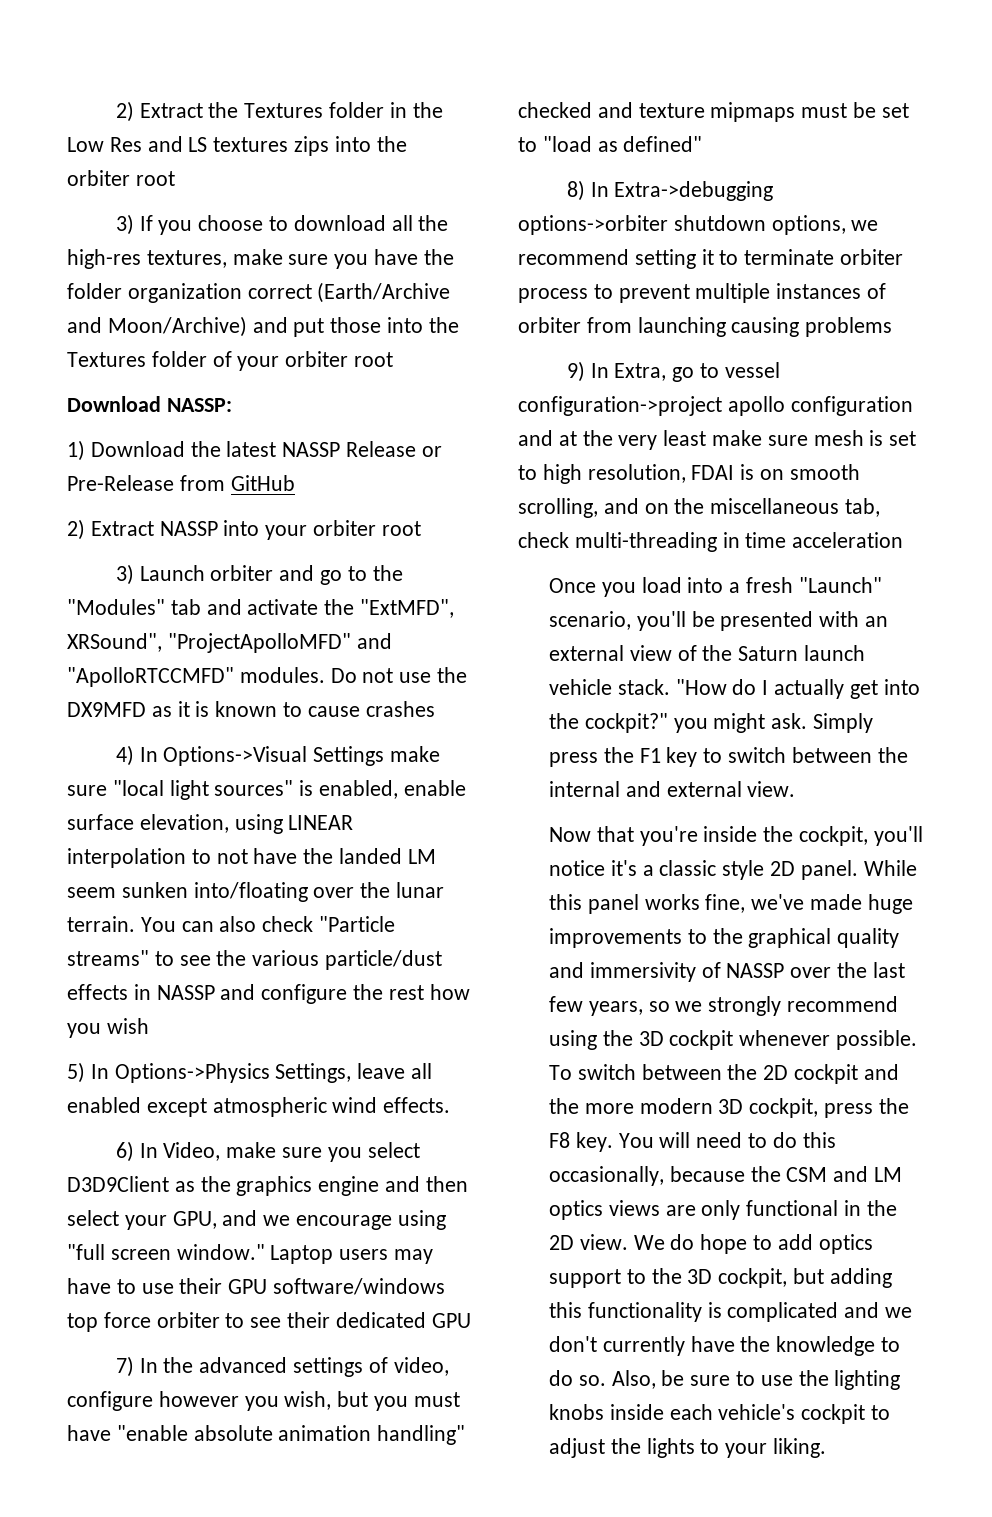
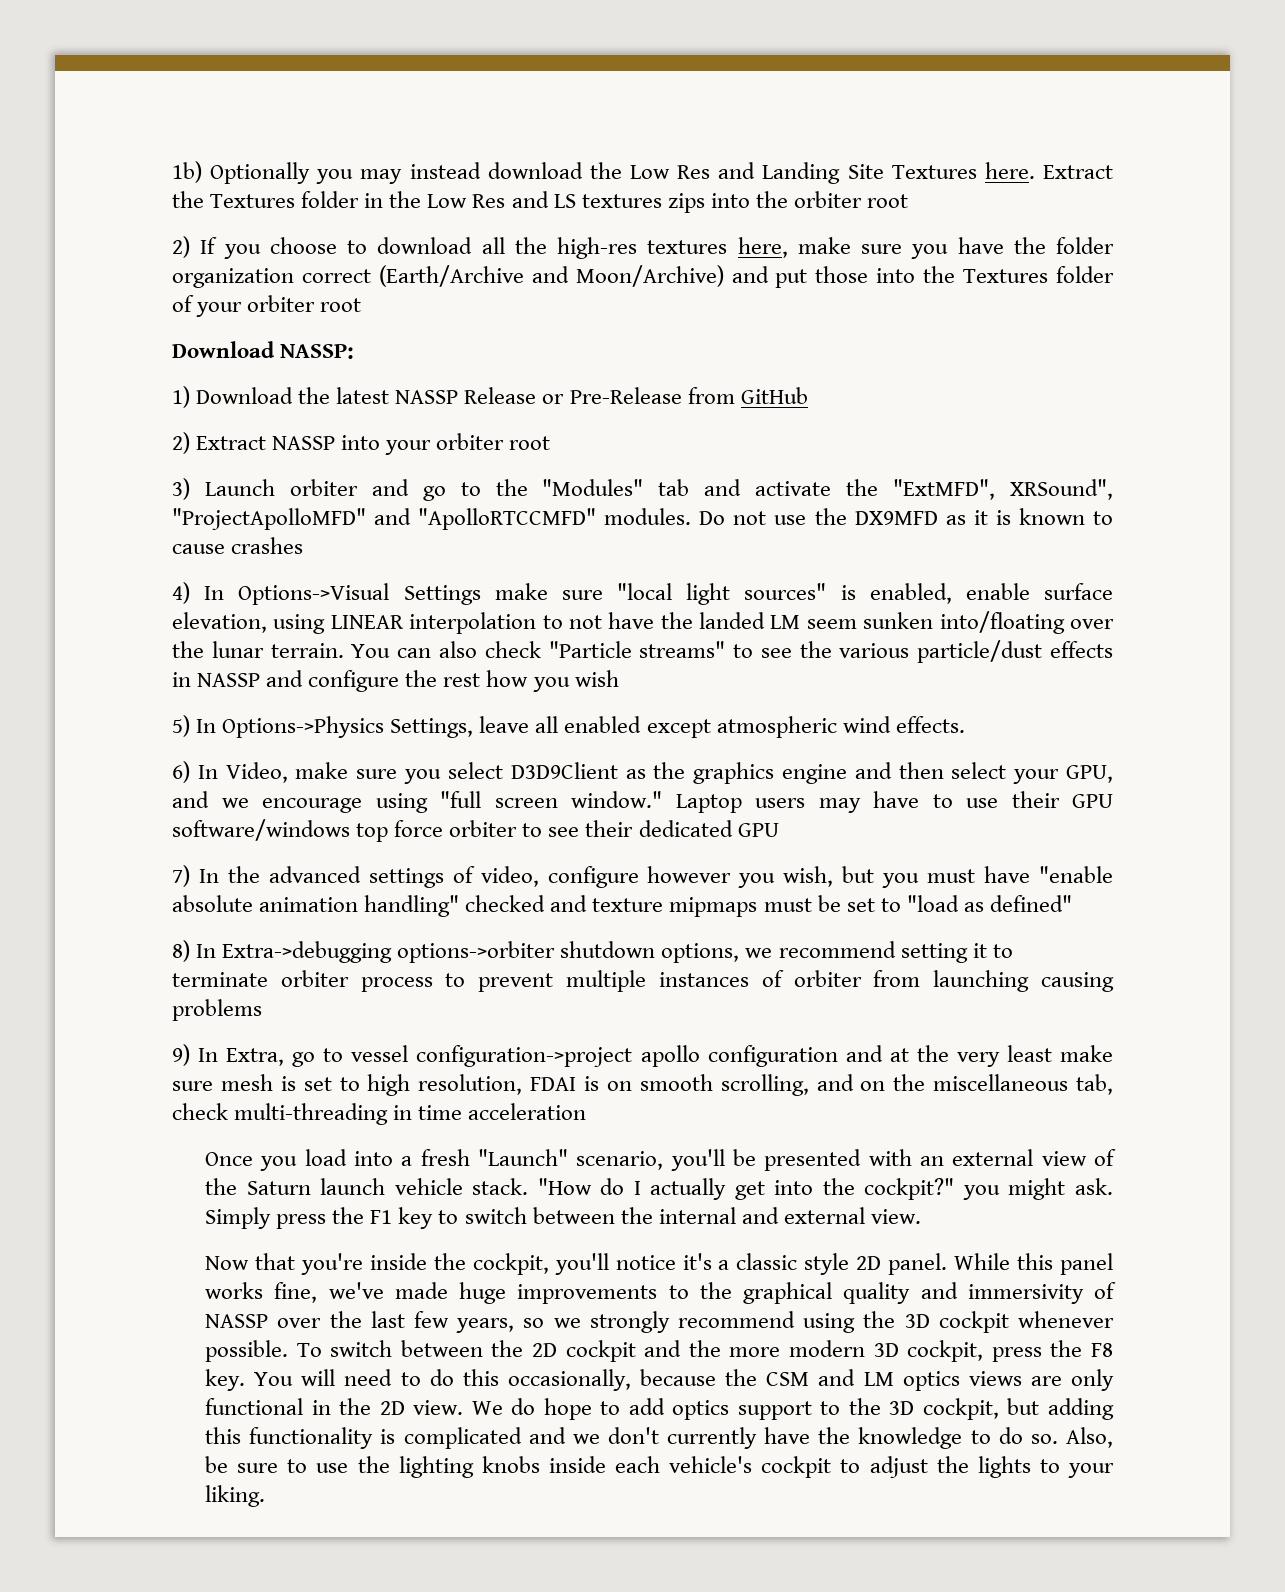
- 2) Extract the Textures folder in the Low Res and LS textures zips into the orbiter root
+ 1b) Optionally you may instead download the Low Res and Landing Site Textures here. Extract the Textures folder in the Low Res and LS textures zips into the orbiter root
- 3) If you choose to download all the high-res textures, make sure you have the folder organization correct (Earth/Archive and Moon/Archive) and put those into the Textures folder of your orbiter root
+ 2) If you choose to download all the high-res textures here, make sure you have the folder organization correct (Earth/Archive and Moon/Archive) and put those into the Textures folder of your orbiter root

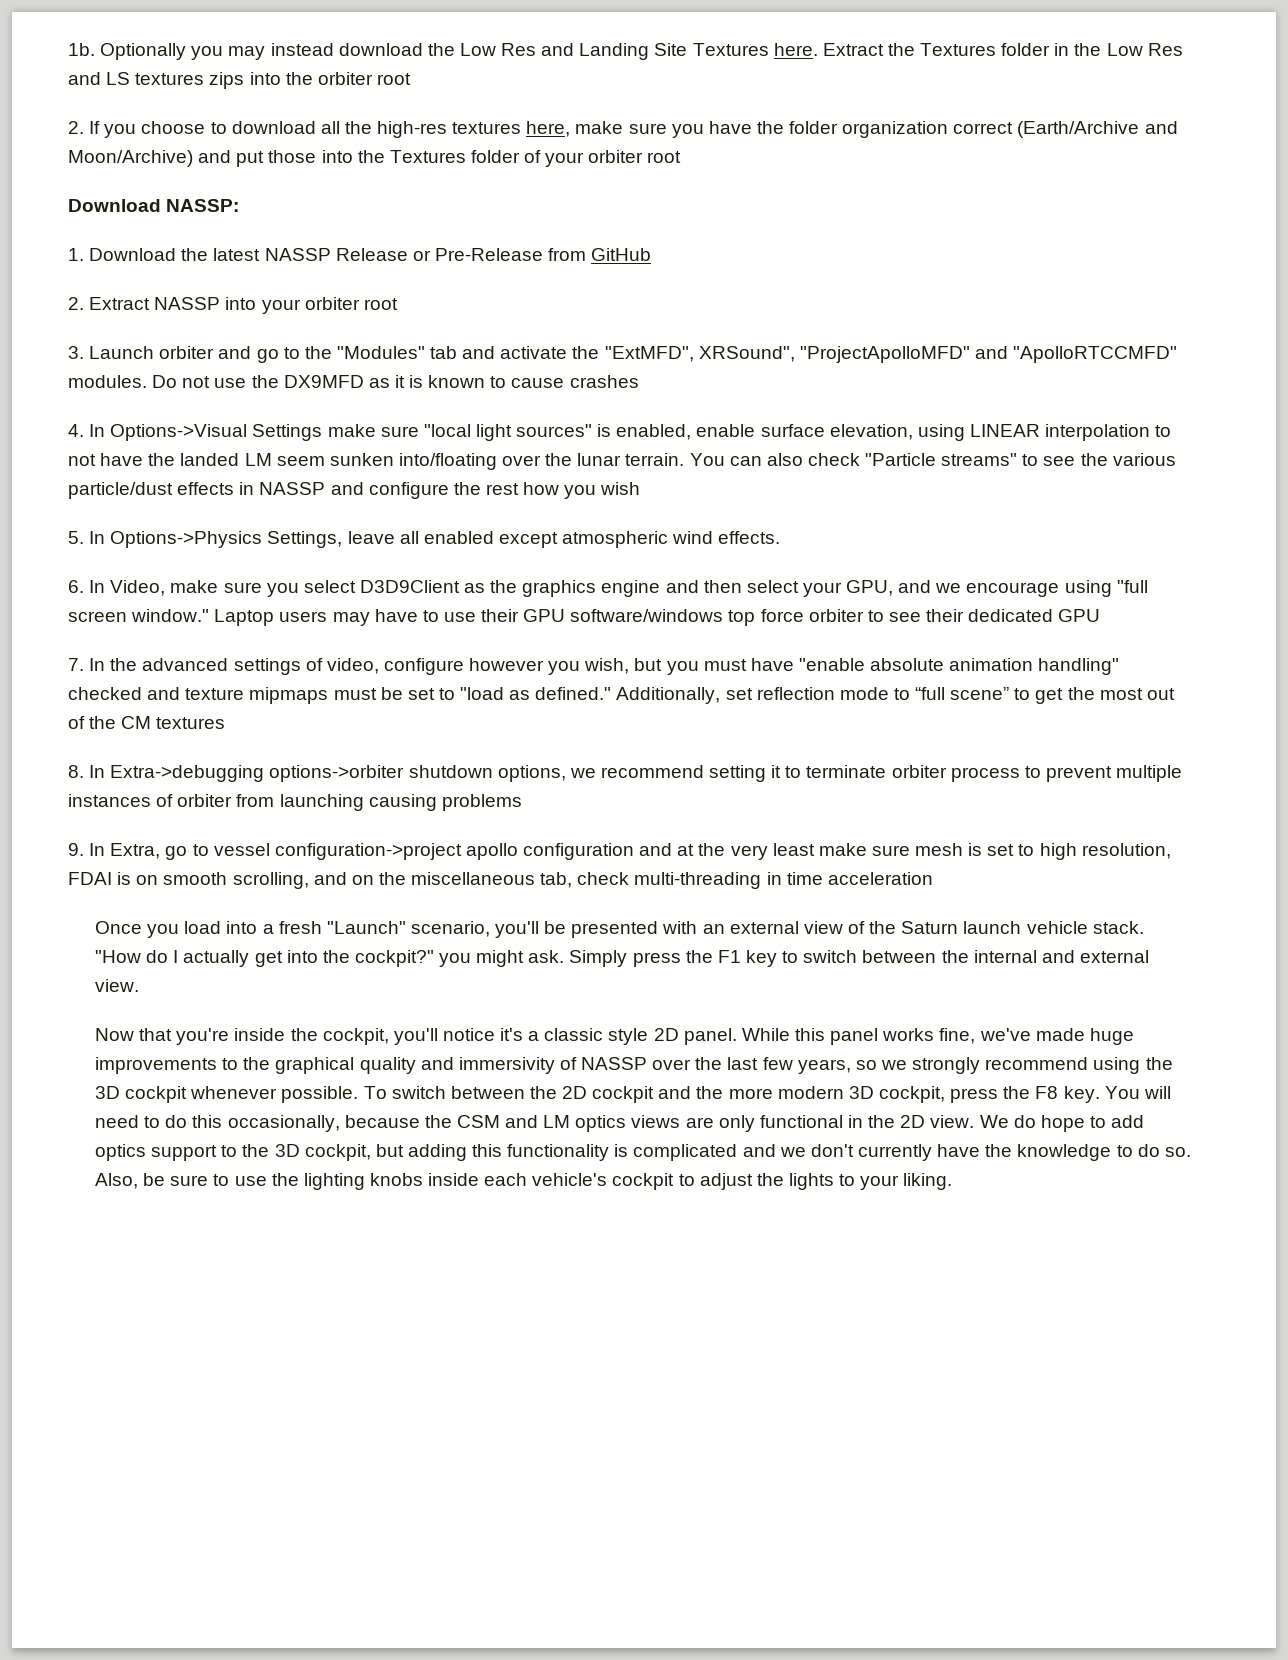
- 1b) Optionally you may instead download the Low Res and Landing Site Textures here.
+ 1b. Optionally you may instead download the Low Res and Landing Site Textures here.
- 2) If you choose to download all the high-res textures here, make sure you have the folder organization correct (Earth/Archive and Moon/Archive) and put those into the Textures folder of your orbiter root
+ 2. If you choose to download all the high-res textures here, make sure you have the folder organization correct (Earth/Archive and Moon/Archive) and put those into the Textures folder of your orbiter root
- 1) Download the latest NASSP Release or Pre-Release from GitHub
+ 1. Download the latest NASSP Release or Pre-Release from GitHub
- 2) Extract NASSP into your orbiter root
+ 2. Extract NASSP into your orbiter root
- 3) Launch orbiter and go to the "Modules" tab and activate the "ExtMFD", XRSound", "ProjectApolloMFD" and "ApolloRTCCMFD" modules.
+ 3. Launch orbiter and go to the "Modules" tab and activate the "ExtMFD", XRSound", "ProjectApolloMFD" and "ApolloRTCCMFD" modules.
- 4) In Options->Visual Settings make sure "local light sources" is enabled, enable surface elevation, using LINEAR interpolation to not have the landed LM seem sunken into/floating over the lunar terrain.
+ 4. In Options->Visual Settings make sure "local light sources" is enabled, enable surface elevation, using LINEAR interpolation to not have the landed LM seem sunken into/floating over the lunar terrain.
- 5) In Options->Physics Settings, leave all enabled except atmospheric wind effects.
+ 5. In Options->Physics Settings, leave all enabled except atmospheric wind effects.
- 6) In Video, make sure you select D3D9Client as the graphics engine and then select your GPU, and we encourage using "full screen window."
+ 6. In Video, make sure you select D3D9Client as the graphics engine and then select your GPU, and we encourage using "full screen window."
- 7) In the advanced settings of video, configure however you wish, but you must have "enable absolute animation handling" checked and texture mipmaps must be set to "load as defined"
- 8) In Extra->debugging options->orbiter shutdown options, we recommend setting it to terminate orbiter process to prevent multiple instances of orbiter from launching causing problems
+ 7. In the advanced settings of video, configure however you wish, but you must have "enable absolute animation handling" checked and texture mipmaps must be set to "load as defined." Additionally, set reflection mode to “full scene” to get the most out of the CM textures
+ 8. In Extra->debugging options->orbiter shutdown options, we recommend setting it to terminate orbiter process to prevent multiple instances of orbiter from launching causing problems
- 9) In Extra, go to vessel configuration->project apollo configuration and at the very least make sure mesh is set to high resolution, FDAI is on smooth scrolling, and on the miscellaneous tab, check multi-threading in time acceleration
+ 9. In Extra, go to vessel configuration->project apollo configuration and at the very least make sure mesh is set to high resolution, FDAI is on smooth scrolling, and on the miscellaneous tab, check multi-threading in time acceleration

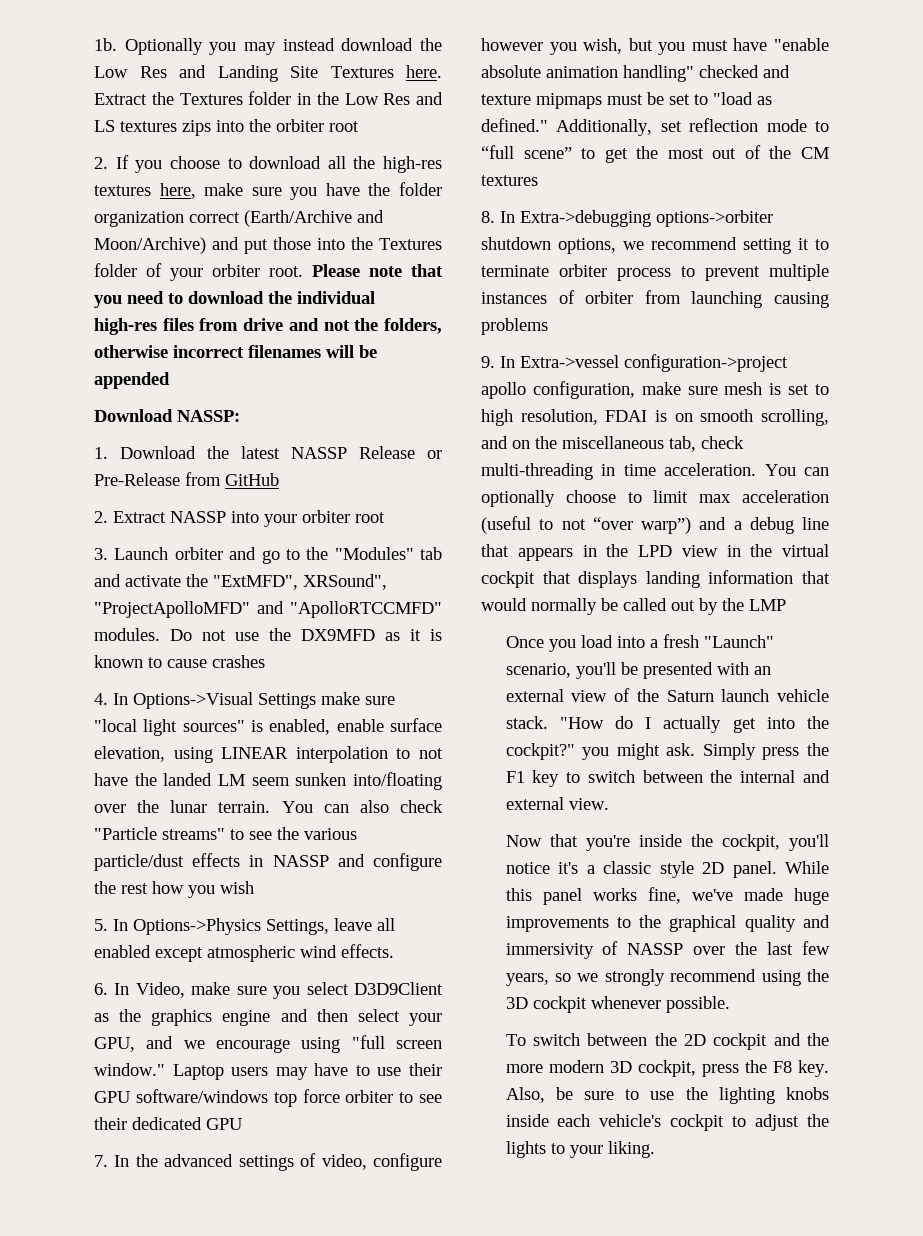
- 2. If you choose to download all the high-res textures here, make sure you have the folder organization correct (Earth/Archive and Moon/Archive) and put those into the Textures folder of your orbiter root
+ 2. If you choose to download all the high-res textures here, make sure you have the folder organization correct (Earth/Archive and Moon/Archive) and put those into the Textures folder of your orbiter root. Please note that you need to download the individual high-res files from drive and not the folders, otherwise incorrect filenames will be appended
- 9. In Extra, go to vessel configuration->project apollo configuration and at the very least make sure mesh is set to high resolution, FDAI is on smooth scrolling, and on the miscellaneous tab, check multi-threading in time acceleration
+ 9. In Extra->vessel configuration->project apollo configuration, make sure mesh is set to high resolution, FDAI is on smooth scrolling, and on the miscellaneous tab, check multi-threading in time acceleration. You can optionally choose to limit max acceleration (useful to not “over warp”) and a debug line that appears in the LPD view in the virtual cockpit that displays landing information that would normally be called out by the LMP
- While this panel works fine, we've made huge improvements to the graphical quality and immersivity of NASSP over the last few years, so we strongly recommend using the 3D cockpit whenever possible. To switch between the 2D cockpit and the more modern 3D cockpit, press the F8 key.
+ While this panel works fine, we've made huge improvements to the graphical quality and immersivity of NASSP over the last few years, so we strongly recommend using the 3D cockpit whenever possible.
+ To switch between the 2D cockpit and the more modern 3D cockpit, press the F8 key.
- You will need to do this occasionally, because the CSM and LM optics views are only functional in the 2D view. We do hope to add optics support to the 3D cockpit, but adding this functionality is complicated and we don't currently have the knowledge to do so.

